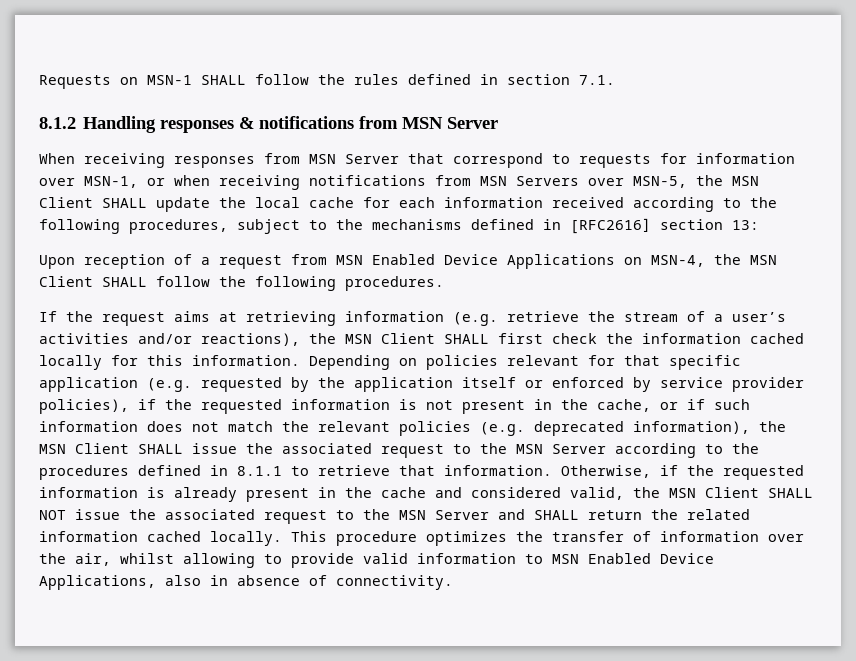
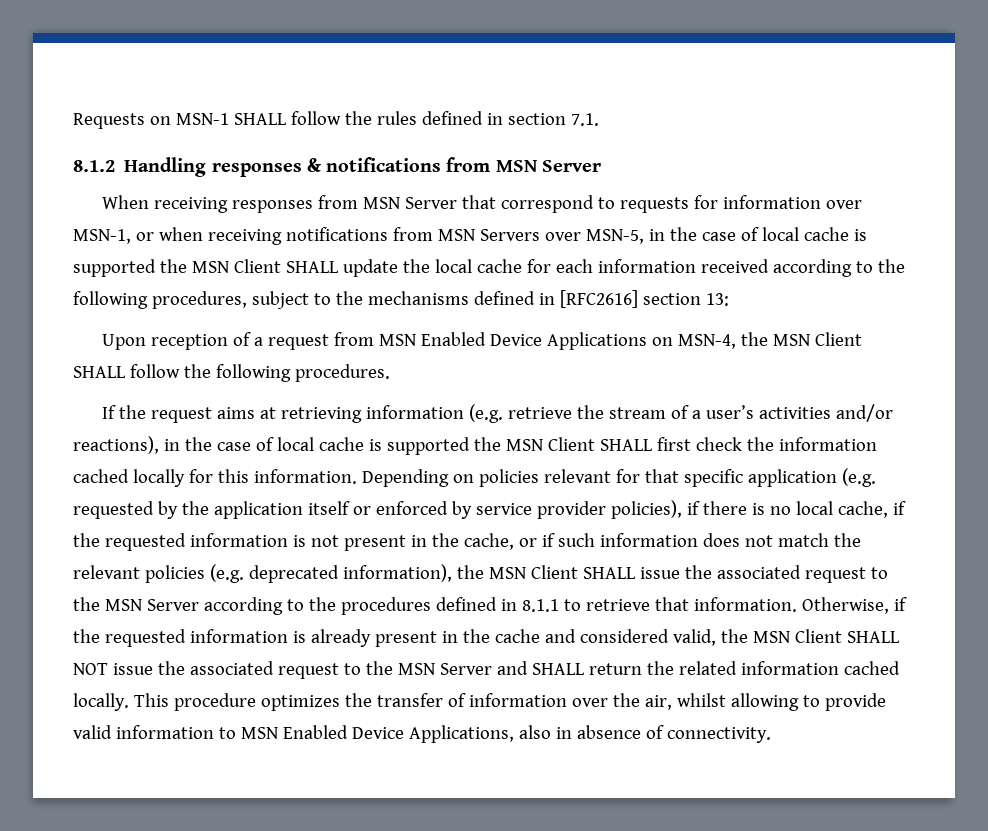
- When receiving responses from MSN Server that correspond to requests for information over MSN-1, or when receiving notifications from MSN Servers over MSN-5, the MSN Client SHALL update the local cache for each information received according to the following procedures, subject to the mechanisms defined in [RFC2616] section 13:
+ When receiving responses from MSN Server that correspond to requests for information over MSN-1, or when receiving notifications from MSN Servers over MSN-5, in the case of local cache is supported the MSN Client SHALL update the local cache for each information received according to the following procedures, subject to the mechanisms defined in [RFC2616] section 13:
- If the request aims at retrieving information (e.g. retrieve the stream of a user’s activities and/or reactions), the MSN Client SHALL first check the information cached locally for this information.
+ If the request aims at retrieving information (e.g. retrieve the stream of a user’s activities and/or reactions), in the case of local cache is supported the MSN Client SHALL first check the information cached locally for this information.
- Depending on policies relevant for that specific application (e.g. requested by the application itself or enforced by service provider policies), if the requested information is not present in the cache, or if such information does not match the relevant policies (e.g. deprecated information), the MSN Client SHALL issue the associated request to the MSN Server according to the procedures defined in 8.1.1 to retrieve that information.
+ Depending on policies relevant for that specific application (e.g. requested by the application itself or enforced by service provider policies), if there is no local cache, if the requested information is not present in the cache, or if such information does not match the relevant policies (e.g. deprecated information), the MSN Client SHALL issue the associated request to the MSN Server according to the procedures defined in 8.1.1 to retrieve that information.

